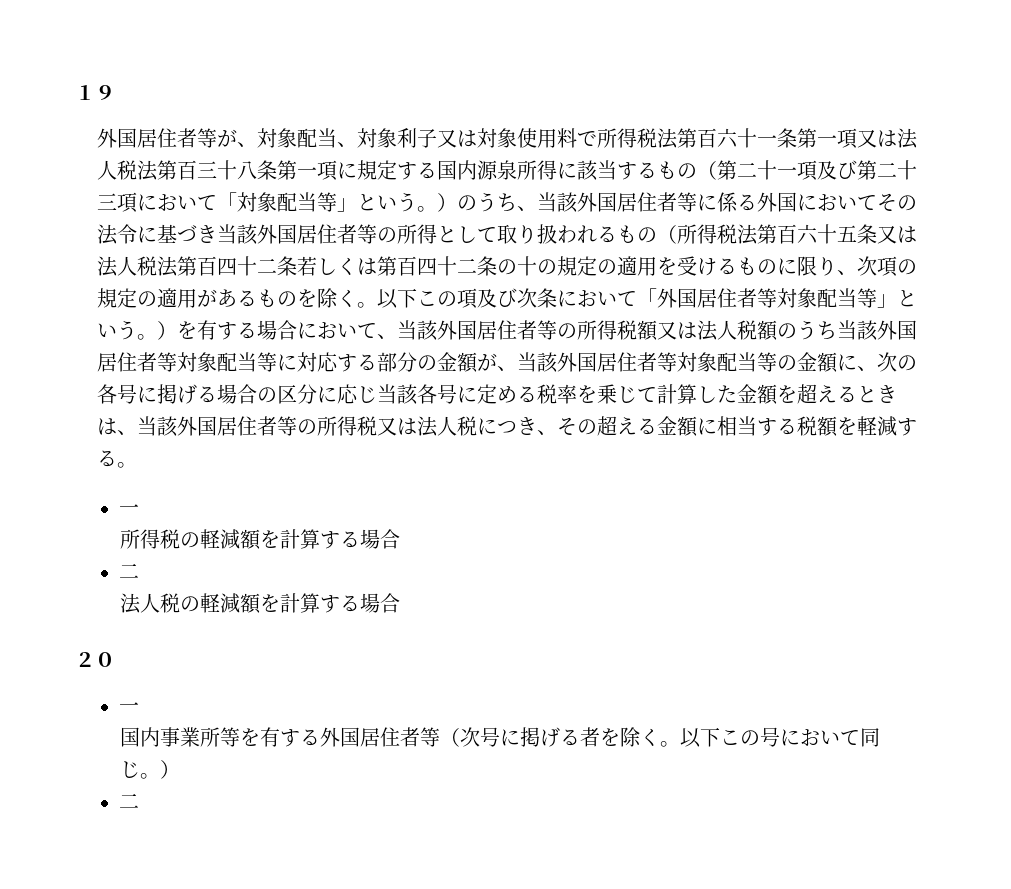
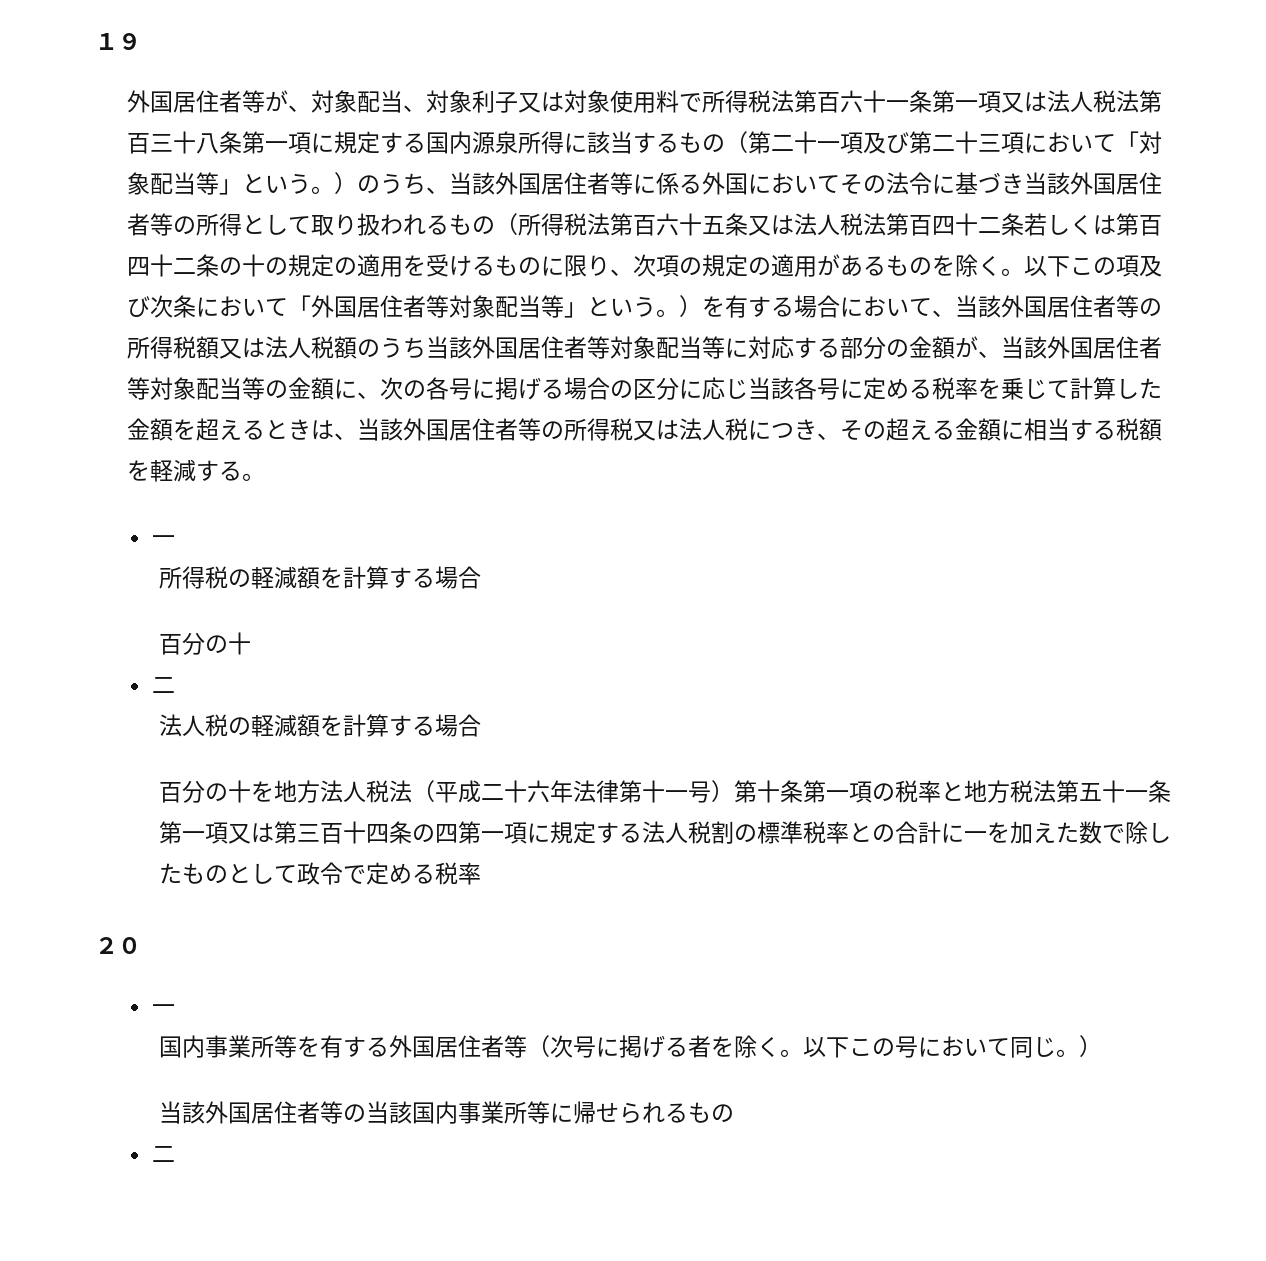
  所得税の軽減額を計算する場合
+ 百分の十
+ 百分の十を地方法人税法（平成二十六年法律第十一号）第十条第一項の税率と地方税法第五十一条第一項又は第三百十四条の四第一項に規定する法人税割の標準税率との合計に一を加えた数で除したものとして政令で定める税率
+ 当該外国居住者等の当該国内事業所等に帰せられるもの

